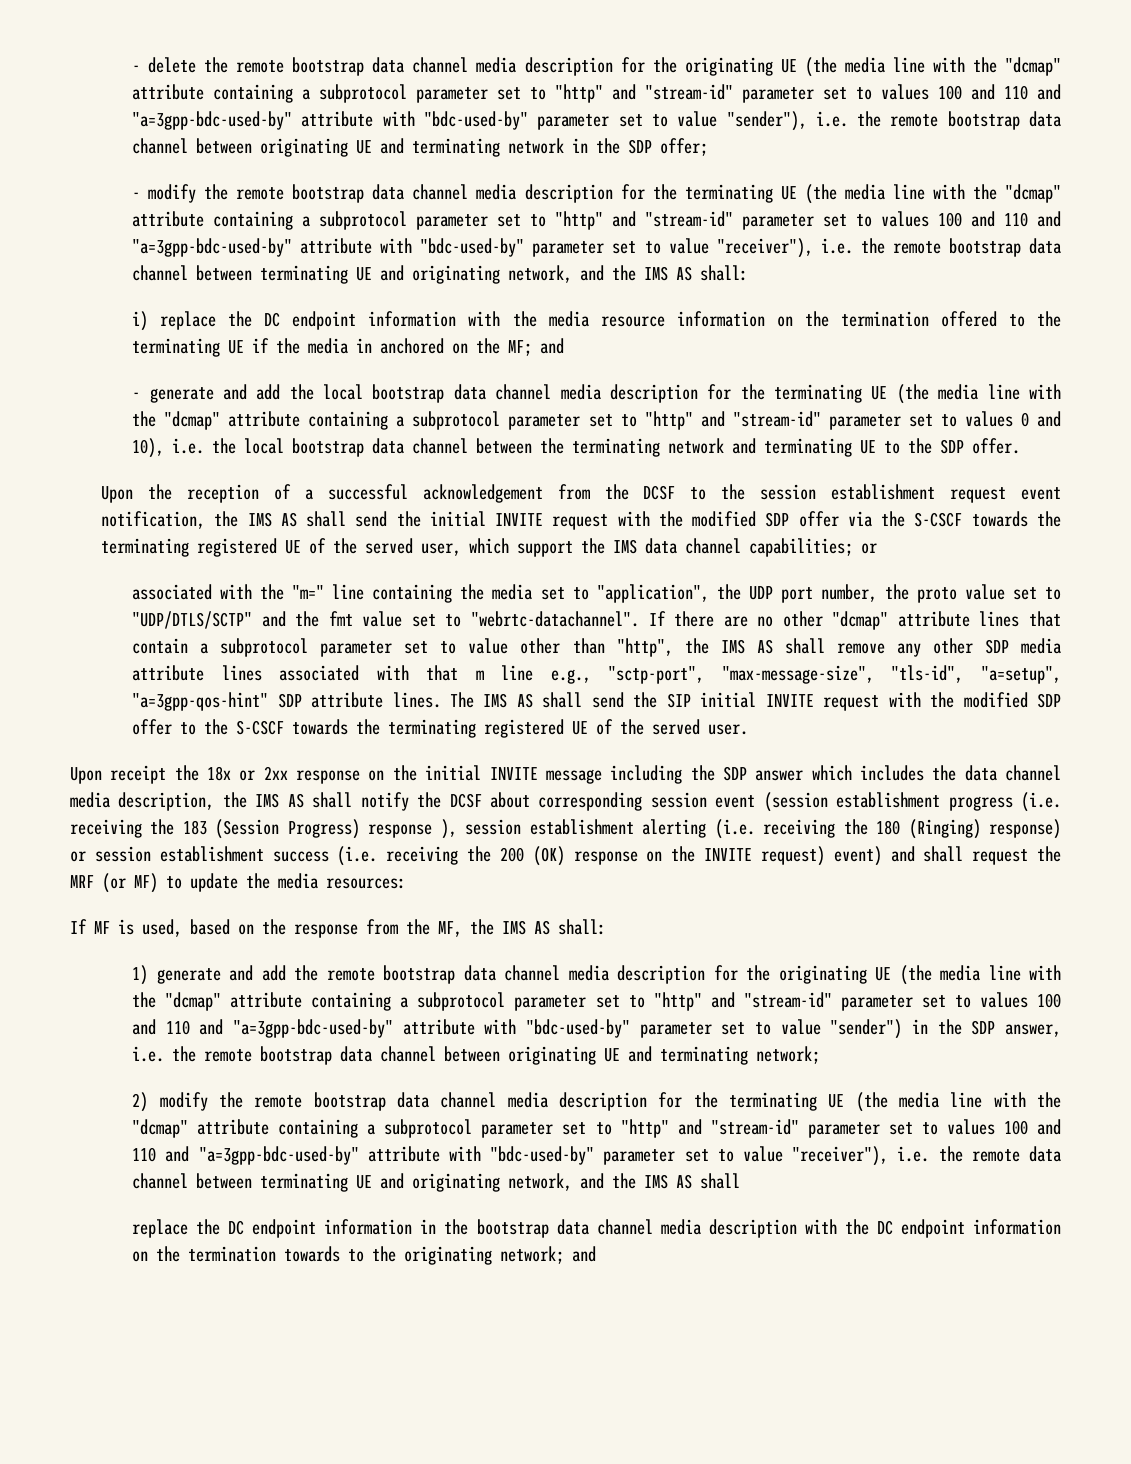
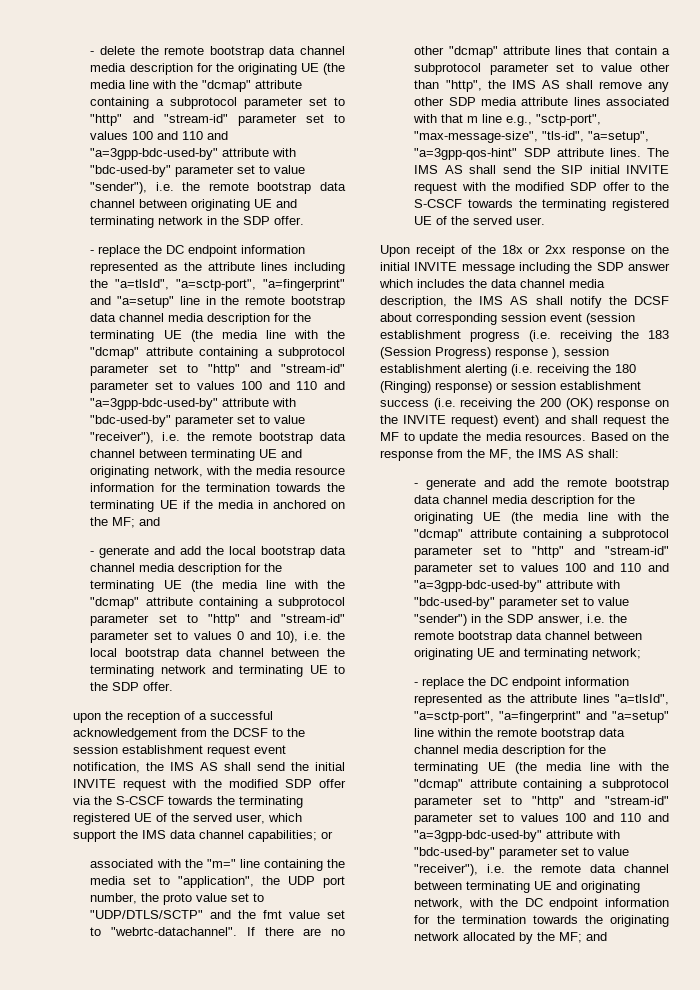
- - delete the remote bootstrap data channel media description for the originating UE (the media line with the "dcmap" attribute containing a subprotocol parameter set to "http" and "stream-id" parameter set to values 100 and 110 and "a=3gpp-bdc-used-by" attribute with "bdc-used-by" parameter set to value "sender"), i.e. the remote bootstrap data channel between originating UE and terminating network in the SDP offer;
- - modify the remote bootstrap data channel media description for the terminating UE (the media line with the "dcmap" attribute containing a subprotocol parameter set to "http" and "stream-id" parameter set to values 100 and 110 and "a=3gpp-bdc-used-by" attribute with "bdc-used-by" parameter set to value "receiver"), i.e. the remote bootstrap data channel between terminating UE and originating network, and the IMS AS shall:
- i) replace the DC endpoint information with the media resource information on the termination offered to the terminating UE if the media in anchored on the MF;
+ - delete the remote bootstrap data channel media description for the originating UE (the media line with the "dcmap" attribute containing a subprotocol parameter set to "http" and "stream-id" parameter set to values 100 and 110 and "a=3gpp-bdc-used-by" attribute with "bdc-used-by" parameter set to value "sender"), i.e. the remote bootstrap data channel between originating UE and terminating network in the SDP offer.
+ - replace the DC endpoint information represented as the attribute lines including the "a=tlsId", "a=sctp-port", "a=fingerprint" and "a=setup" line in the remote bootstrap data channel media description for the terminating UE (the media line with the "dcmap" attribute containing a subprotocol parameter set to "http" and "stream-id" parameter set to values 100 and 110 and "a=3gpp-bdc-used-by" attribute with "bdc-used-by" parameter set to value "receiver"), i.e. the remote bootstrap data channel between terminating UE and originating network, with the media resource information for the termination towards the terminating UE if the media in anchored on the MF;
- Upon the reception of a successful acknowledgement from the DCSF to the session establishment request event notification, the IMS AS shall send the initial INVITE request with the modified SDP offer via the S-CSCF towards the terminating registered UE of the served user, which support the IMS data channel capabilities; or
+ upon the reception of a successful acknowledgement from the DCSF to the session establishment request event notification, the IMS AS shall send the initial INVITE request with the modified SDP offer via the S-CSCF towards the terminating registered UE of the served user, which support the IMS data channel capabilities; or
- Upon receipt the 18x or 2xx response on the initial INVITE message including the SDP answer which includes the data channel media description, the IMS AS shall notify the DCSF about corresponding session event (session establishment progress (i.e. receiving the 183 (Session Progress) response ), session establishment alerting (i.e. receiving the 180 (Ringing) response) or session establishment success (i.e. receiving the 200 (OK) response on the INVITE request) event) and shall request the MRF (or MF) to update the media resources:
- If MF is used, based on the response from the MF, the IMS AS shall:
+ Upon receipt of the 18x or 2xx response on the initial INVITE message including the SDP answer which includes the data channel media description, the IMS AS shall notify the DCSF about corresponding session event (session establishment progress (i.e. receiving the 183 (Session Progress) response ), session establishment alerting (i.e. receiving the 180 (Ringing) response) or session establishment success (i.e. receiving the 200 (OK) response on the INVITE request) event) and shall request the MF to update the media resources. Based on the response from the MF, the IMS AS shall:
- 1) generate and add the remote bootstrap data channel media description for the originating UE (the media line with the "dcmap" attribute containing a subprotocol parameter set to "http" and "stream-id" parameter set to values 100 and 110 and "a=3gpp-bdc-used-by" attribute with "bdc-used-by" parameter set to value "sender") in the SDP answer, i.e. the remote bootstrap data channel between originating UE and terminating network;
+ - generate and add the remote bootstrap data channel media description for the originating UE (the media line with the "dcmap" attribute containing a subprotocol parameter set to "http" and "stream-id" parameter set to values 100 and 110 and "a=3gpp-bdc-used-by" attribute with "bdc-used-by" parameter set to value "sender") in the SDP answer, i.e. the remote bootstrap data channel between originating UE and terminating network;
- 2) modify the remote bootstrap data channel media description for the terminating UE (the media line with the "dcmap" attribute containing a subprotocol parameter set to "http" and "stream-id" parameter set to values 100 and 110 and "a=3gpp-bdc-used-by" attribute with "bdc-used-by" parameter set to value "receiver"), i.e. the remote data channel between terminating UE and originating network, and the IMS AS shall
- replace the DC endpoint information in the bootstrap data channel media description with the DC endpoint information on the termination towards to the originating network;
+ - replace the DC endpoint information represented as the attribute lines "a=tlsId", "a=sctp-port", "a=fingerprint" and "a=setup" line within the remote bootstrap data channel media description for the terminating UE (the media line with the "dcmap" attribute containing a subprotocol parameter set to "http" and "stream-id" parameter set to values 100 and 110 and "a=3gpp-bdc-used-by" attribute with "bdc-used-by" parameter set to value "receiver"), i.e. the remote data channel between terminating UE and originating network, with the DC endpoint information for the termination towards the originating network allocated by the MF;

